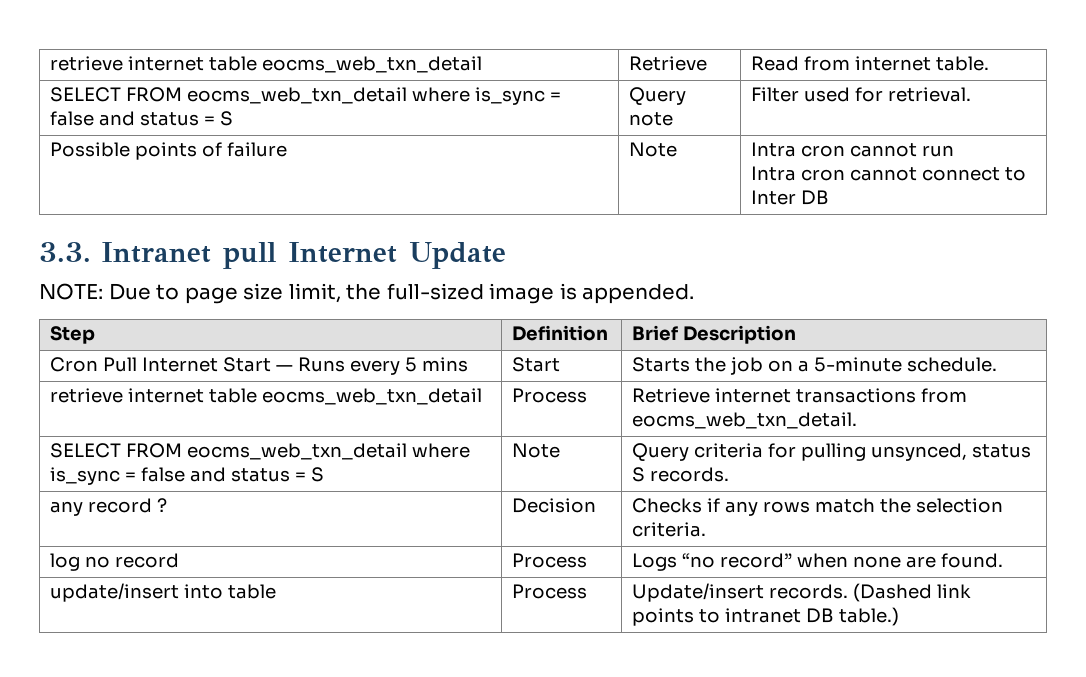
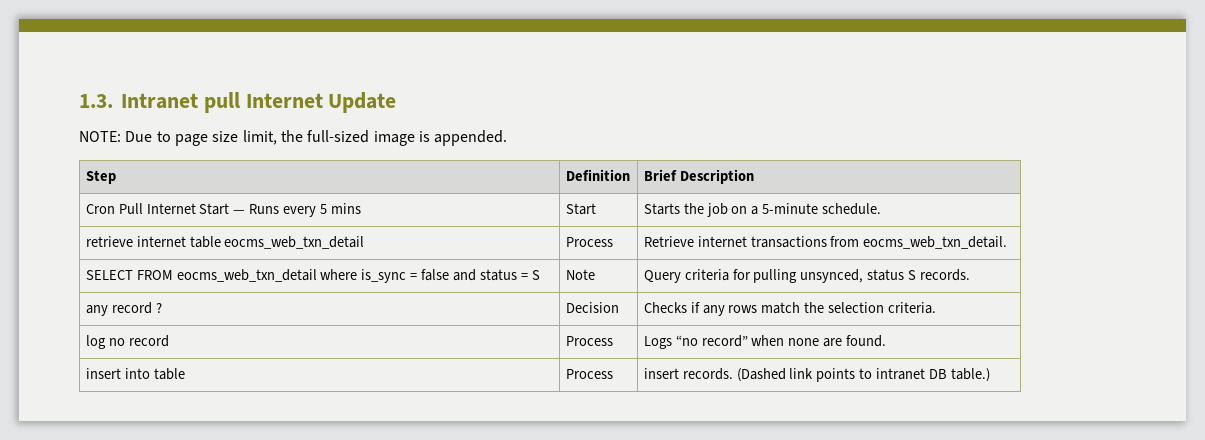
- retrieve internet table eocms_web_txn_detail | Retrieve | Read from internet table.
- SELECT FROM eocms_web_txn_detail where is_sync = false and status = S | Query note | Filter used for retrieval.
- Possible points of failure | Note | Intra cron cannot run
- Intra cron cannot connect to Inter DB
- 3.3. Intranet pull Internet Update
+ 1.3. Intranet pull Internet Update
- update/insert into table | Process | Update/insert records. (Dashed link points to intranet DB table.)
+ insert into table | Process | insert records. (Dashed link points to intranet DB table.)

